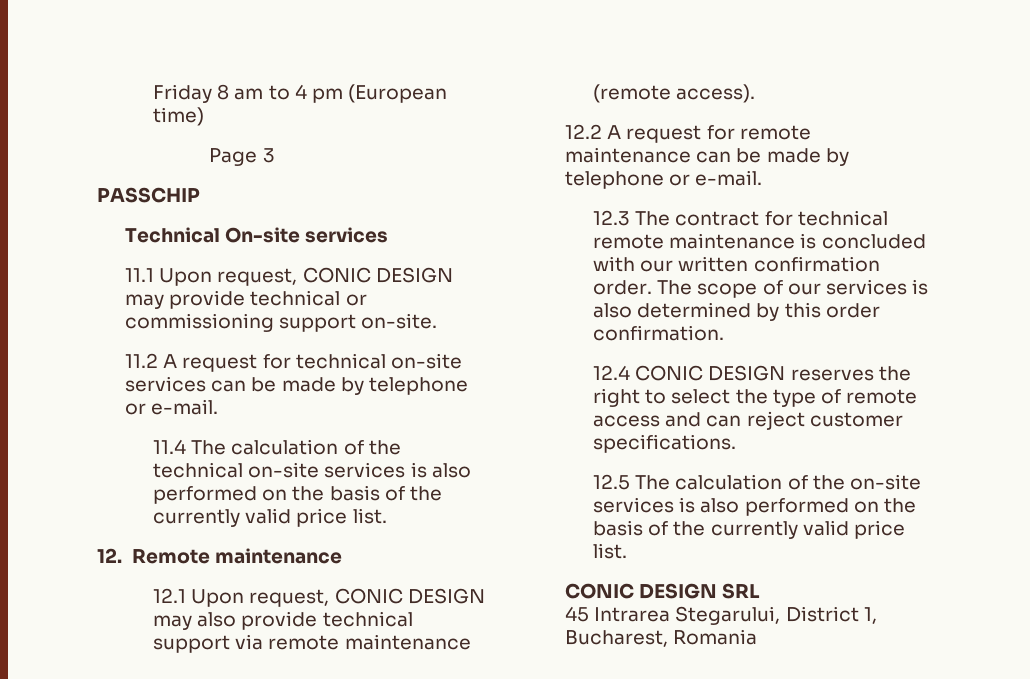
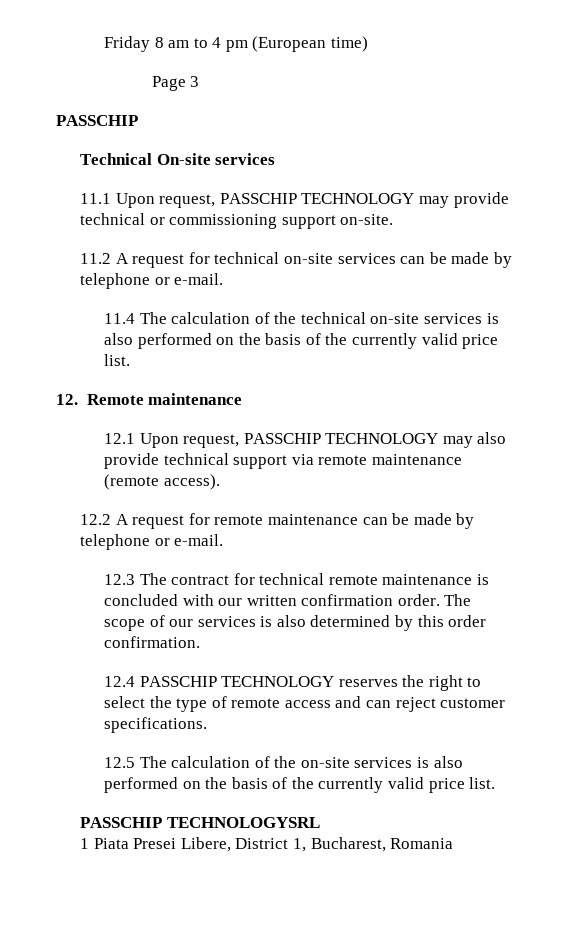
- 11.1 Upon request, CONIC DESIGN may provide technical or commissioning support on-site.
+ 11.1 Upon request, PASSCHIP TECHNOLOGY may provide technical or commissioning support on-site.
- 12.1 Upon request, CONIC DESIGN may also provide technical support via remote maintenance (remote access).
+ 12.1 Upon request, PASSCHIP TECHNOLOGY may also provide technical support via remote maintenance (remote access).
- 12.4 CONIC DESIGN reserves the right to select the type of remote access and can reject customer specifications.
+ 12.4 PASSCHIP TECHNOLOGY reserves the right to select the type of remote access and can reject customer specifications.
- CONIC DESIGN SRL
- 45 Intrarea Stegarului, District 1, Bucharest, Romania
+ PASSCHIP TECHNOLOGYSRL
+ 1 Piata Presei Libere, District 1, Bucharest, Romania

